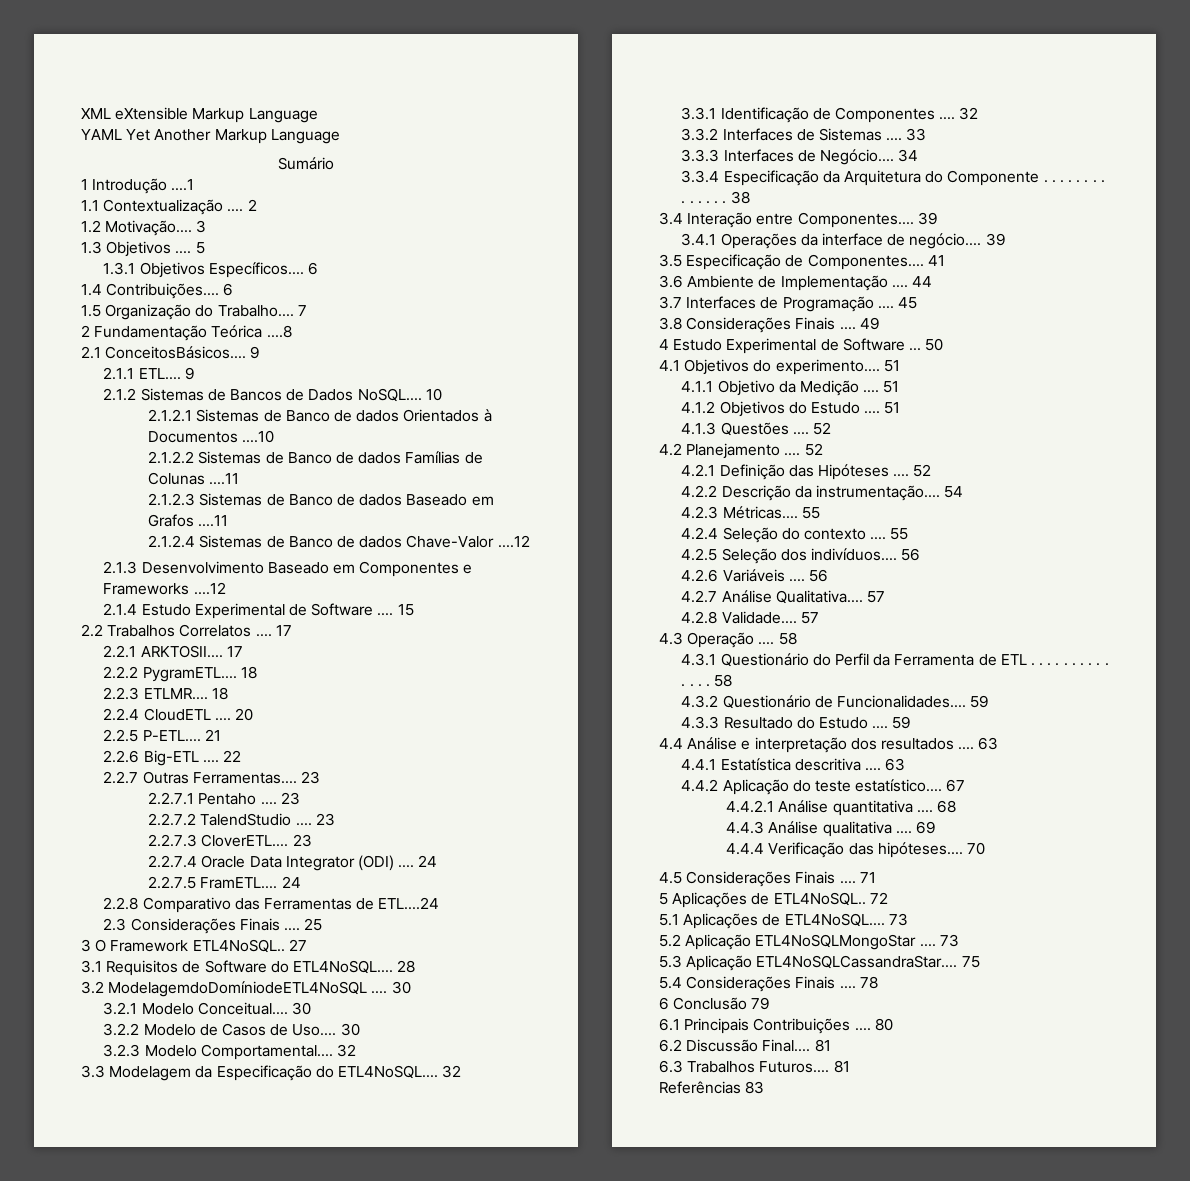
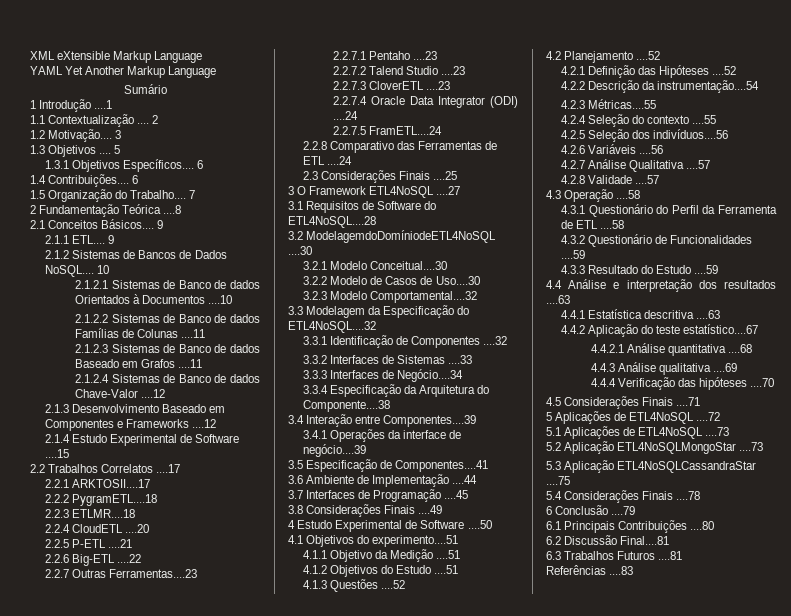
- 2.1 ConceitosBásicos....
+ 2.1 Conceitos Básicos....
- 2.1.4 Estudo Experimental de Software .... 15
+ 2.1.4 Estudo Experimental de Software ....15
- 2.2 Trabalhos Correlatos .... 17
+ 2.2 Trabalhos Correlatos ....17
- 2.2.1 ARKTOSII.... 17
+ 2.2.1 ARKTOSII....17
- 2.2.2 PygramETL.... 18
+ 2.2.2 PygramETL....18
- 2.2.3 ETLMR.... 18
+ 2.2.3 ETLMR....18
- 2.2.4 CloudETL .... 20
+ 2.2.4 CloudETL ....20
- 2.2.5 P-ETL.... 21
+ 2.2.5 P-ETL ....21
- 2.2.6 Big-ETL .... 22
+ 2.2.6 Big-ETL ....22
- 2.2.7 Outras Ferramentas.... 23
+ 2.2.7 Outras Ferramentas....23
- 2.2.7.1 Pentaho .... 23
+ 2.2.7.1 Pentaho ....23
- 2.2.7.2 TalendStudio .... 23
+ 2.2.7.2 Talend Studio ....23
- 2.2.7.3 CloverETL.... 23
+ 2.2.7.3 CloverETL ....23
- 2.2.7.4 Oracle Data Integrator (ODI) .... 24
+ 2.2.7.4 Oracle Data Integrator (ODI) ....24
- 2.2.7.5 FramETL.... 24
+ 2.2.7.5 FramETL....24
- 2.2.8 Comparativo das Ferramentas de ETL....24
+ 2.2.8 Comparativo das Ferramentas de ETL ....24
- 2.3 Considerações Finais .... 25
+ 2.3 Considerações Finais ....25
- 3 O Framework ETL4NoSQL.. 27
+ 3 O Framework ETL4NoSQL ....27
- 3.1 Requisitos de Software do ETL4NoSQL.... 28
+ 3.1 Requisitos de Software do ETL4NoSQL....28
- 3.2 ModelagemdoDomíniodeETL4NoSQL .... 30
+ 3.2 ModelagemdoDomíniodeETL4NoSQL ....30
- 3.2.1 Modelo Conceitual.... 30
+ 3.2.1 Modelo Conceitual....30
- 3.2.2 Modelo de Casos de Uso.... 30
+ 3.2.2 Modelo de Casos de Uso....30
- 3.2.3 Modelo Comportamental.... 32
+ 3.2.3 Modelo Comportamental....32
- 3.3 Modelagem da Especificação do ETL4NoSQL.... 32
+ 3.3 Modelagem da Especificação do ETL4NoSQL....32
- 3.3.1 Identificação de Componentes .... 32
+ 3.3.1 Identificação de Componentes ....32
- 3.3.2 Interfaces de Sistemas .... 33
+ 3.3.2 Interfaces de Sistemas ....33
- 3.3.3 Interfaces de Negócio.... 34
+ 3.3.3 Interfaces de Negócio....34
- 3.3.4 Especificação da Arquitetura do Componente . . . . . . . . . . . . . . 38
+ 3.3.4 Especificação da Arquitetura do Componente....38
- 3.4 Interação entre Componentes.... 39
+ 3.4 Interação entre Componentes....39
- 3.4.1 Operações da interface de negócio.... 39
+ 3.4.1 Operações da interface de negócio....39
- 3.5 Especificação de Componentes.... 41
+ 3.5 Especificação de Componentes....41
- 3.6 Ambiente de Implementação .... 44
+ 3.6 Ambiente de Implementação ....44
- 3.7 Interfaces de Programação .... 45
+ 3.7 Interfaces de Programação ....45
- 3.8 Considerações Finais .... 49
+ 3.8 Considerações Finais ....49
- 4 Estudo Experimental de Software ... 50
+ 4 Estudo Experimental de Software ....50
- 4.1 Objetivos do experimento.... 51
+ 4.1 Objetivos do experimento....51
- 4.1.1 Objetivo da Medição .... 51
+ 4.1.1 Objetivo da Medição ....51
- 4.1.2 Objetivos do Estudo .... 51
+ 4.1.2 Objetivos do Estudo ....51
- 4.1.3 Questões .... 52
+ 4.1.3 Questões ....52
- 4.2 Planejamento .... 52
+ 4.2 Planejamento ....52
- 4.2.1 Definição das Hipóteses .... 52
+ 4.2.1 Definição das Hipóteses ....52
- 4.2.2 Descrição da instrumentação.... 54
+ 4.2.2 Descrição da instrumentação....54
- 4.2.3 Métricas.... 55
+ 4.2.3 Métricas....55
- 4.2.4 Seleção do contexto .... 55
+ 4.2.4 Seleção do contexto ....55
- 4.2.5 Seleção dos indivíduos.... 56
+ 4.2.5 Seleção dos indivíduos....56
- 4.2.6 Variáveis .... 56
+ 4.2.6 Variáveis ....56
- 4.2.7 Análise Qualitativa.... 57
+ 4.2.7 Análise Qualitativa ....57
- 4.2.8 Validade.... 57
+ 4.2.8 Validade ....57
- 4.3 Operação .... 58
+ 4.3 Operação ....58
- 4.3.1 Questionário do Perfil da Ferramenta de ETL . . . . . . . . . . . . . . 58
+ 4.3.1 Questionário do Perfil da Ferramenta de ETL ....58
- 4.3.2 Questionário de Funcionalidades.... 59
+ 4.3.2 Questionário de Funcionalidades ....59
- 4.3.3 Resultado do Estudo .... 59
+ 4.3.3 Resultado do Estudo ....59
- 4.4 Análise e interpretação dos resultados .... 63
+ 4.4 Análise e interpretação dos resultados ....63
- 4.4.1 Estatística descritiva .... 63
+ 4.4.1 Estatística descritiva ....63
- 4.4.2 Aplicação do teste estatístico.... 67
+ 4.4.2 Aplicação do teste estatístico....67
- 4.4.2.1 Análise quantitativa .... 68
+ 4.4.2.1 Análise quantitativa ....68
- 4.4.3 Análise qualitativa .... 69
+ 4.4.3 Análise qualitativa ....69
- 4.4.4 Verificação das hipóteses.... 70
+ 4.4.4 Verificação das hipóteses ....70
- 4.5 Considerações Finais .... 71
+ 4.5 Considerações Finais ....71
- 5 Aplicações de ETL4NoSQL.. 72
+ 5 Aplicações de ETL4NoSQL ....72
- 5.1 Aplicações de ETL4NoSQL.... 73
+ 5.1 Aplicações de ETL4NoSQL ....73
- 5.2 Aplicação ETL4NoSQLMongoStar .... 73
+ 5.2 Aplicação ETL4NoSQLMongoStar ....73
- 5.3 Aplicação ETL4NoSQLCassandraStar.... 75
+ 5.3 Aplicação ETL4NoSQLCassandraStar ....75
- 5.4 Considerações Finais .... 78
+ 5.4 Considerações Finais ....78
- 6 Conclusão 79
+ 6 Conclusão ....79
- 6.1 Principais Contribuições .... 80
+ 6.1 Principais Contribuições ....80
- 6.2 Discussão Final.... 81
+ 6.2 Discussão Final....81
- 6.3 Trabalhos Futuros.... 81
+ 6.3 Trabalhos Futuros ....81
- Referências 83
+ Referências ....83

